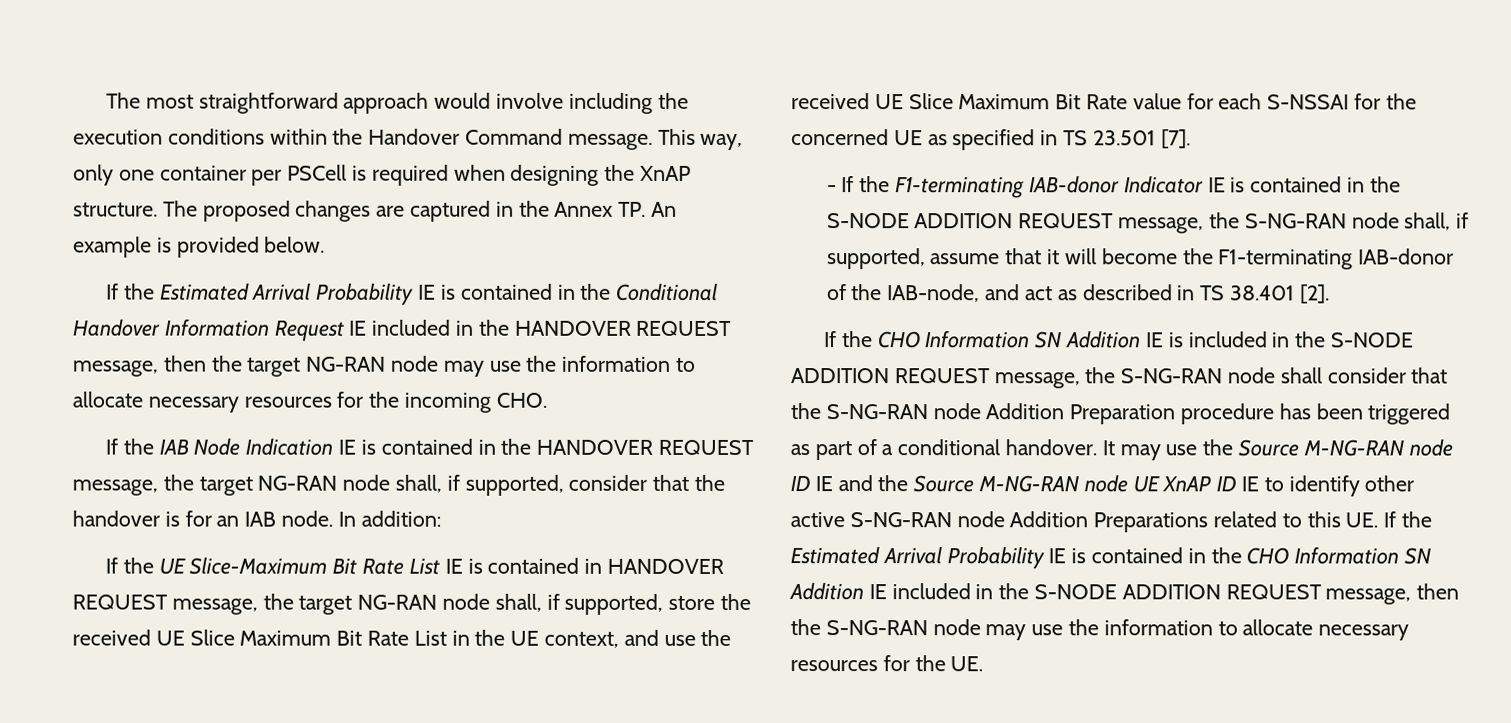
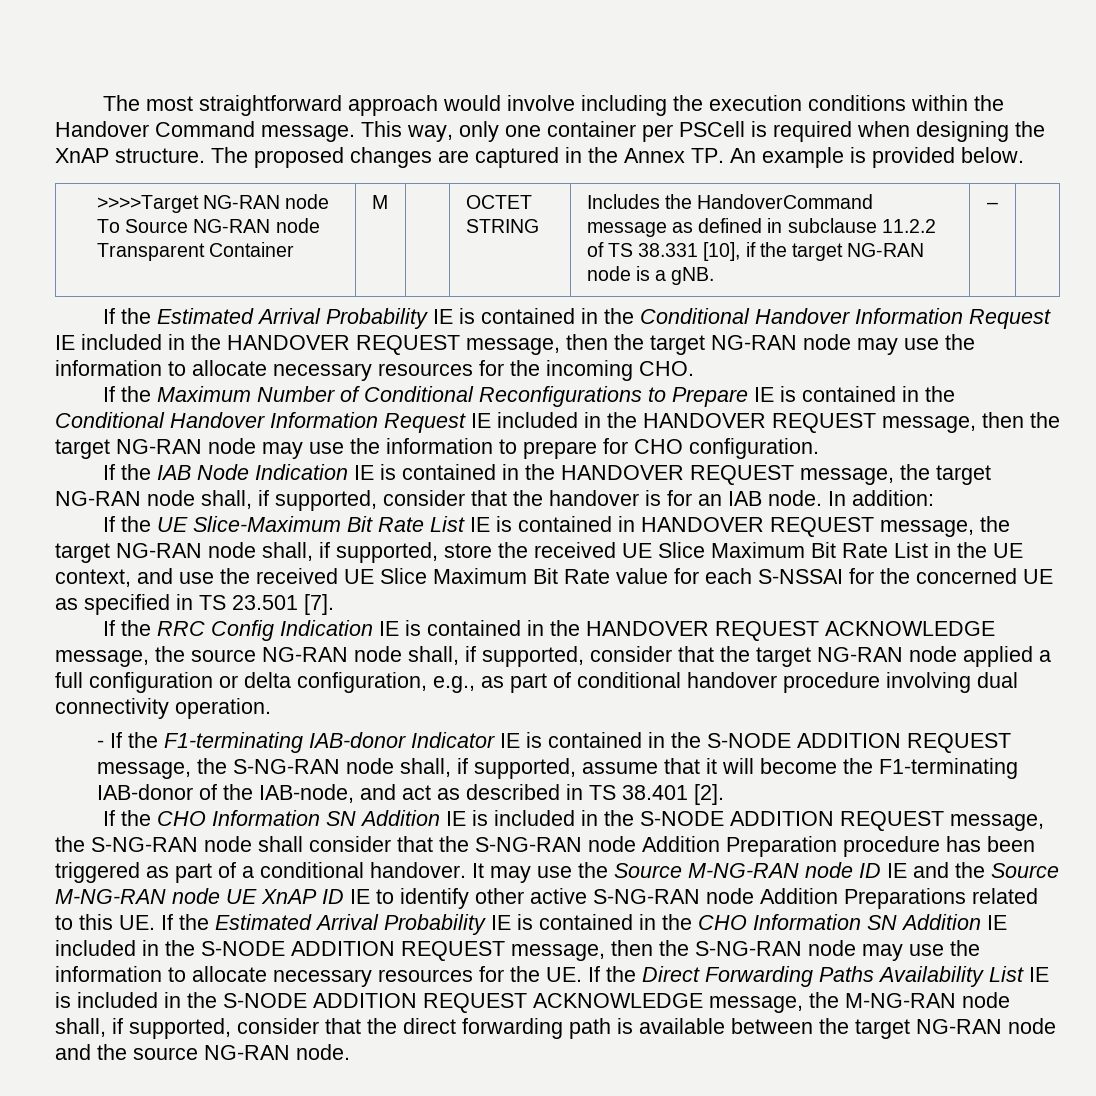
+ >>>>Target NG-RAN node To Source NG-RAN node Transparent Container | M | | OCTET STRING | Includes the HandoverCommand message as defined in subclause 11.2.2 of TS 38.331 [10], if the target NG-RAN node is a gNB. | – |
+ If the Maximum Number of Conditional Reconfigurations to Prepare IE is contained in the Conditional Handover Information Request IE included in the HANDOVER REQUEST message, then the target NG-RAN node may use the information to prepare for CHO configuration.
+ If the RRC Config Indication IE is contained in the HANDOVER REQUEST ACKNOWLEDGE message, the source NG-RAN node shall, if supported, consider that the target NG-RAN node applied a full configuration or delta configuration, e.g., as part of conditional handover procedure involving dual connectivity operation.
- It may use the Source M-NG-RAN node ID IE and the Source M-NG-RAN node UE XnAP ID IE to identify other active S-NG-RAN node Addition Preparations related to this UE. If the Estimated Arrival Probability IE is contained in the CHO Information SN Addition IE included in the S-NODE ADDITION REQUEST message, then the S-NG-RAN node may use the information to allocate necessary resources for the UE.
+ It may use the Source M-NG-RAN node ID IE and the Source M-NG-RAN node UE XnAP ID IE to identify other active S-NG-RAN node Addition Preparations related to this UE. If the Estimated Arrival Probability IE is contained in the CHO Information SN Addition IE included in the S-NODE ADDITION REQUEST message, then the S-NG-RAN node may use the information to allocate necessary resources for the UE. If the Direct Forwarding Paths Availability List IE is included in the S-NODE ADDITION REQUEST ACKNOWLEDGE message, the M-NG-RAN node shall, if supported, consider that the direct forwarding path is available between the target NG-RAN node and the source NG-RAN node.

